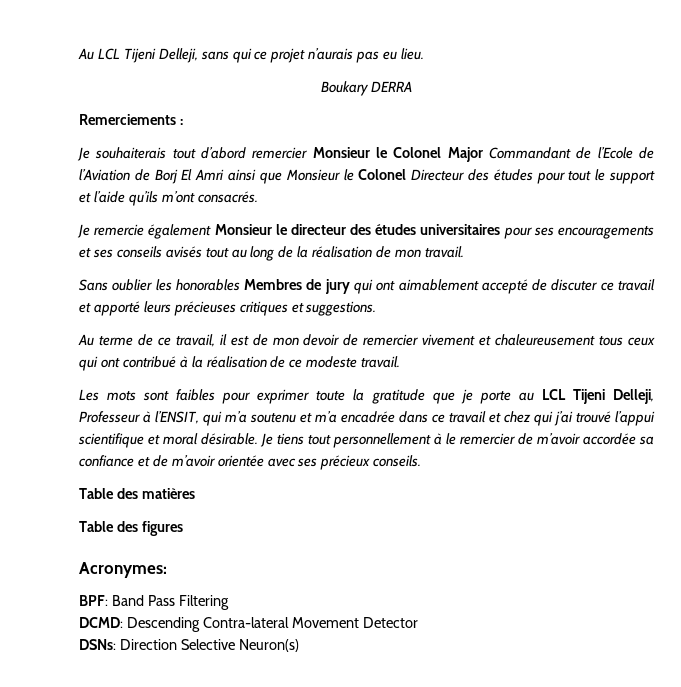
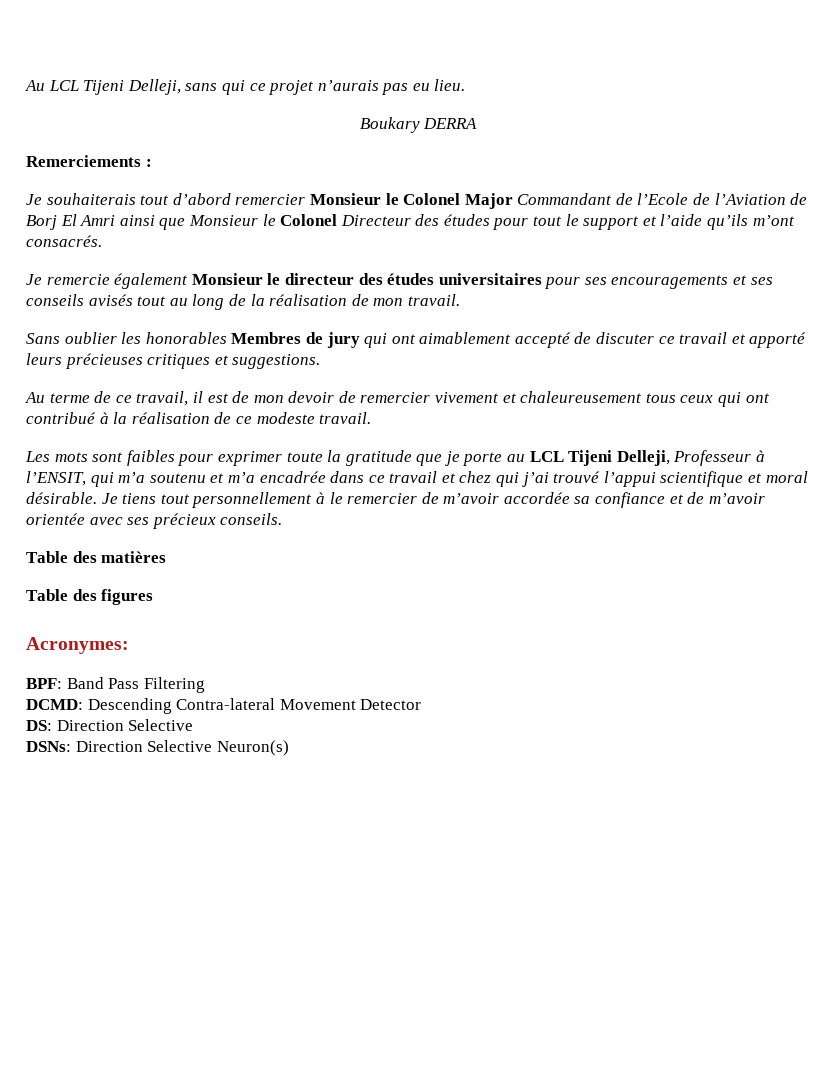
+ DS: Direction Selective

